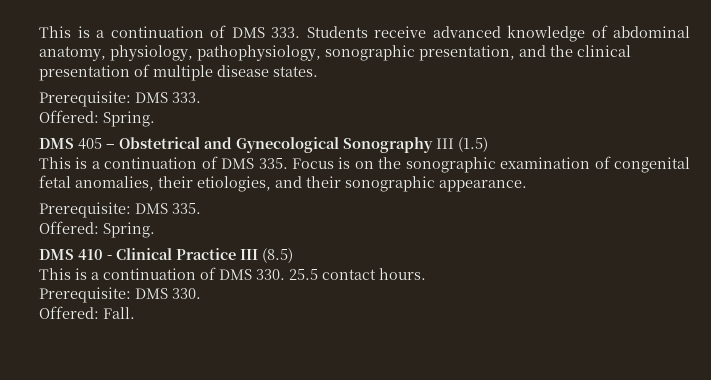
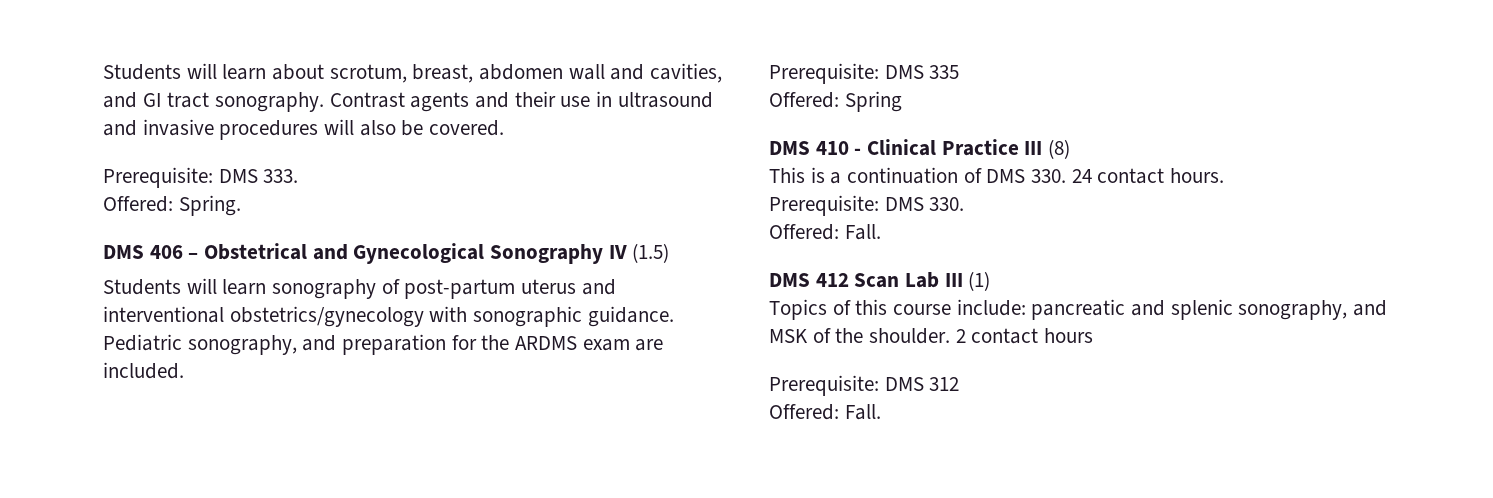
- This is a continuation of DMS 333. Students receive advanced knowledge of abdominal anatomy, physiology, pathophysiology, sonographic presentation, and the clinical presentation of multiple disease states.
+ Students will learn about scrotum, breast, abdomen wall and cavities, and GI tract sonography. Contrast agents and their use in ultrasound and invasive procedures will also be covered.
- DMS 405 – Obstetrical and Gynecological Sonography III (1.5)
+ DMS 406 – Obstetrical and Gynecological Sonography IV (1.5)
- This is a continuation of DMS 335. Focus is on the sonographic examination of congenital fetal anomalies, their etiologies, and their sonographic appearance.
- Prerequisite: DMS 335.
- Offered: Spring.
+ Students will learn sonography of post-partum uterus and interventional obstetrics/gynecology with sonographic guidance. Pediatric sonography, and preparation for the ARDMS exam are included.
+ Prerequisite: DMS 335
+ Offered: Spring
- DMS 410 - Clinical Practice III (8.5)
+ DMS 410 - Clinical Practice III (8)
- This is a continuation of DMS 330. 25.5 contact hours.
+ This is a continuation of DMS 330. 24 contact hours.
+ DMS 412 Scan Lab III (1)
+ Topics of this course include: pancreatic and splenic sonography, and MSK of the shoulder. 2 contact hours
+ Prerequisite: DMS 312
+ Offered: Fall.

